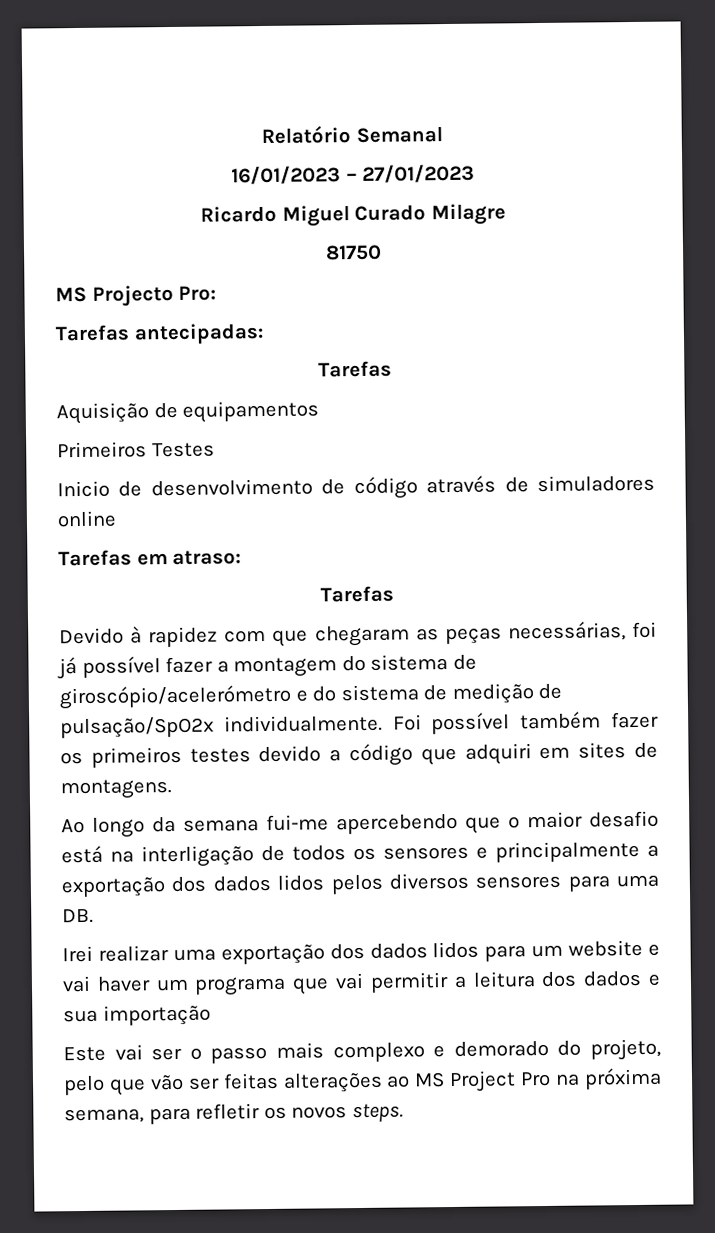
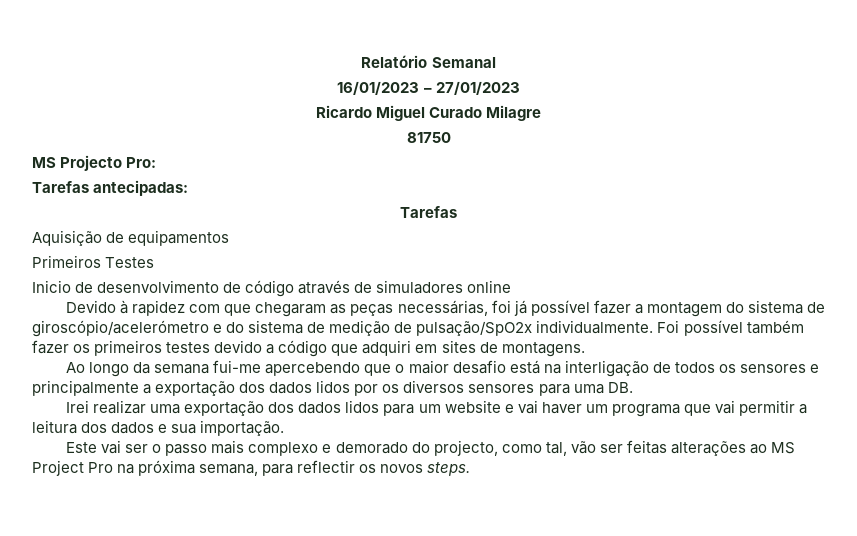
- Tarefas em atraso:
- Tarefas
- Ao longo da semana fui-me apercebendo que o maior desafio está na interligação de todos os sensores e principalmente a exportação dos dados lidos pelos diversos sensores para uma DB.
+ Ao longo da semana fui-me apercebendo que o maior desafio está na interligação de todos os sensores e principalmente a exportação dos dados lidos por os diversos sensores para uma DB.
- Irei realizar uma exportação dos dados lidos para um website e vai haver um programa que vai permitir a leitura dos dados e sua importação
+ Irei realizar uma exportação dos dados lidos para um website e vai haver um programa que vai permitir a leitura dos dados e sua importação.
- Este vai ser o passo mais complexo e demorado do projeto, pelo que vão ser feitas alterações ao MS Project Pro na próxima semana, para refletir os novos steps.
+ Este vai ser o passo mais complexo e demorado do projecto, como tal, vão ser feitas alterações ao MS Project Pro na próxima semana, para reflectir os novos steps.

